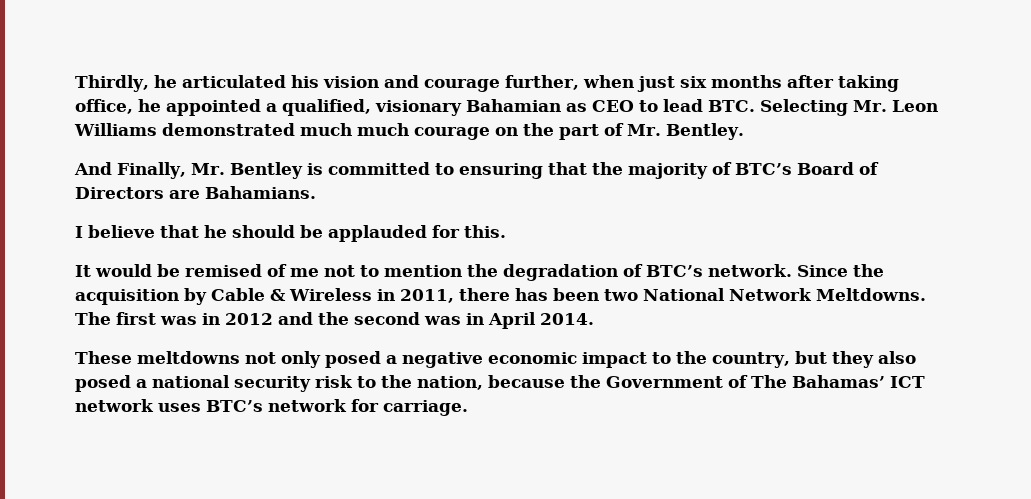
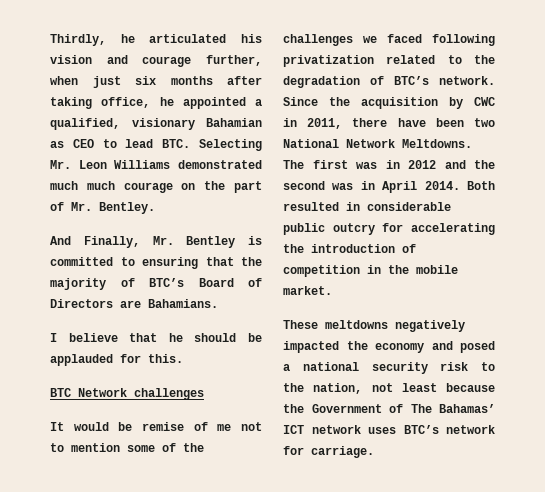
+ BTC Network challenges
- It would be remised of me not to mention the degradation of BTC’s network.
+ It would be remise of me not to mention some of the challenges we faced following privatization related to the degradation of BTC’s network.
- Since the acquisition by Cable & Wireless in 2011, there has been two National Network Meltdowns.
+ Since the acquisition by CWC in 2011, there have been two National Network Meltdowns.
- The first was in 2012 and the second was in April 2014.
- These meltdowns not only posed a negative economic impact to the country, but they also posed a national security risk to the nation, because the Government of The Bahamas’ ICT network uses BTC’s network for carriage.
+ The first was in 2012 and the second was in April 2014. Both resulted in considerable public outcry for accelerating the introduction of competition in the mobile market.
+ These meltdowns negatively impacted the economy and posed a national security risk to the nation, not least because the Government of The Bahamas’ ICT network uses BTC’s network for carriage.

